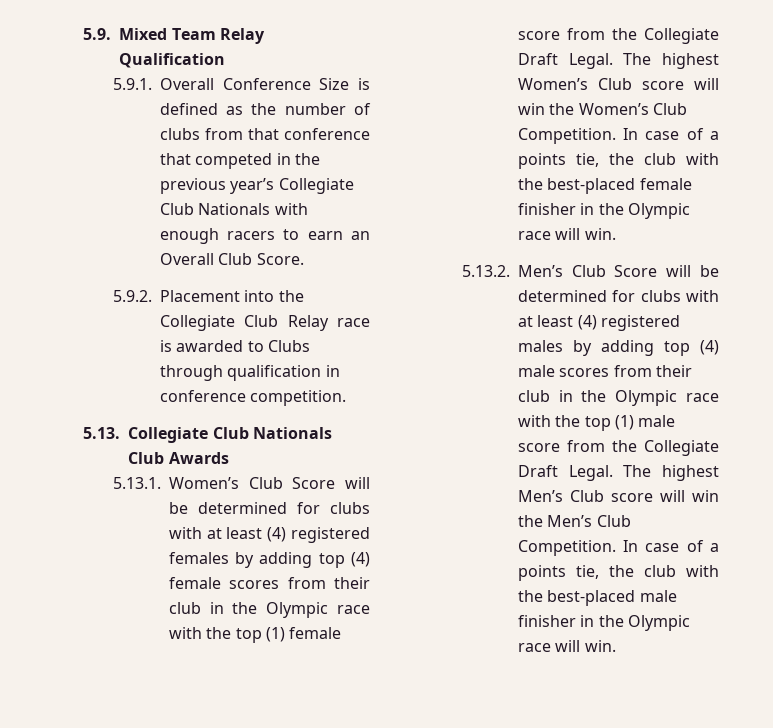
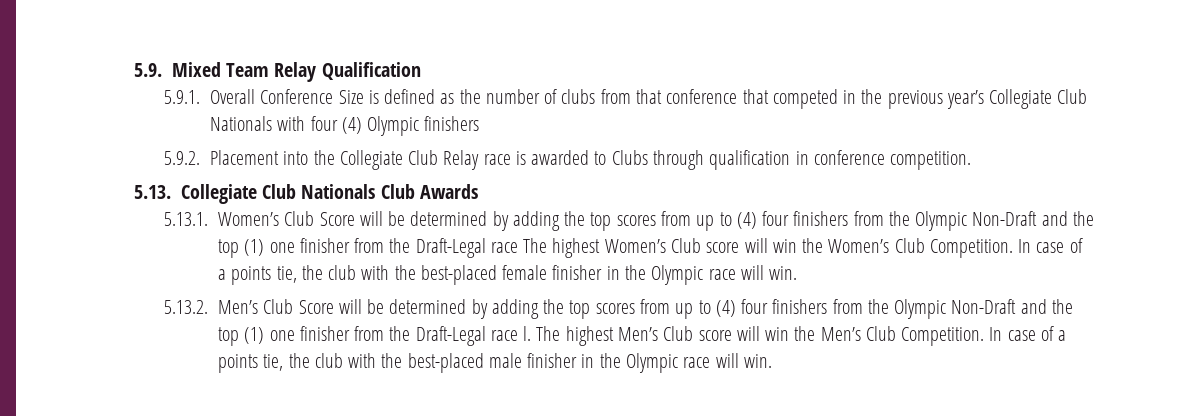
- 5.9.1. Overall Conference Size is defined as the number of clubs from that conference that competed in the previous year’s Collegiate Club Nationals with enough racers to earn an Overall Club Score.
+ 5.9.1. Overall Conference Size is defined as the number of clubs from that conference that competed in the previous year’s Collegiate Club Nationals with four (4) Olympic finishers
- 5.13.1. Women’s Club Score will be determined for clubs with at least (4) registered females by adding top (4) female scores from their club in the Olympic race with the top (1) female score from the Collegiate Draft Legal. The highest Women’s Club score will win the Women’s Club Competition.
+ 5.13.1. Women’s Club Score will be determined by adding the top scores from up to (4) four finishers from the Olympic Non-Draft and the top (1) one finisher from the Draft-Legal race The highest Women’s Club score will win the Women’s Club Competition.
- 5.13.2. Men’s Club Score will be determined for clubs with at least (4) registered males by adding top (4) male scores from their club in the Olympic race with the top (1) male score from the Collegiate Draft Legal.
+ 5.13.2. Men’s Club Score will be determined by adding the top scores from up to (4) four finishers from the Olympic Non-Draft and the top (1) one finisher from the Draft-Legal race l.

